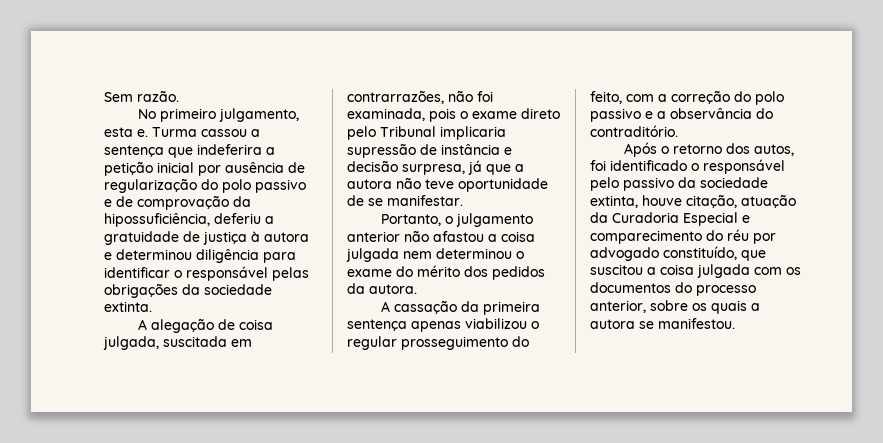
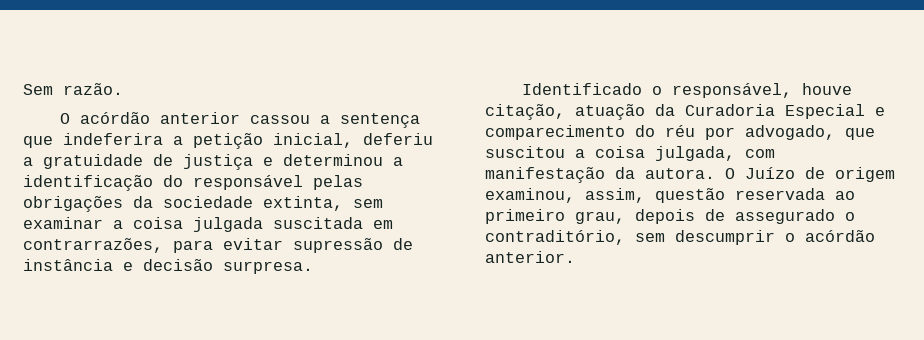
- No primeiro julgamento, esta e. Turma cassou a sentença que indeferira a petição inicial por ausência de regularização do polo passivo e de comprovação da hipossuficiência, deferiu a gratuidade de justiça à autora e determinou diligência para identificar o responsável pelas obrigações da sociedade extinta.
- A alegação de coisa julgada, suscitada em contrarrazões, não foi examinada, pois o exame direto pelo Tribunal implicaria supressão de instância e decisão surpresa, já que a autora não teve oportunidade de se manifestar.
- Portanto, o julgamento anterior não afastou a coisa julgada nem determinou o exame do mérito dos pedidos da autora.
- A cassação da primeira sentença apenas viabilizou o regular prosseguimento do feito, com a correção do polo passivo e a observância do contraditório.
- Após o retorno dos autos, foi identificado o responsável pelo passivo da sociedade extinta, houve citação, atuação da Curadoria Especial e comparecimento do réu por advogado constituído, que suscitou a coisa julgada com os documentos do processo anterior, sobre os quais a autora se manifestou.
+ O acórdão anterior cassou a sentença que indeferira a petição inicial, deferiu a gratuidade de justiça e determinou a identificação do responsável pelas obrigações da sociedade extinta, sem examinar a coisa julgada suscitada em contrarrazões, para evitar supressão de instância e decisão surpresa.
+ Identificado o responsável, houve citação, atuação da Curadoria Especial e comparecimento do réu por advogado, que suscitou a coisa julgada, com manifestação da autora. O Juízo de origem examinou, assim, questão reservada ao primeiro grau, depois de assegurado o contraditório, sem descumprir o acórdão anterior.

